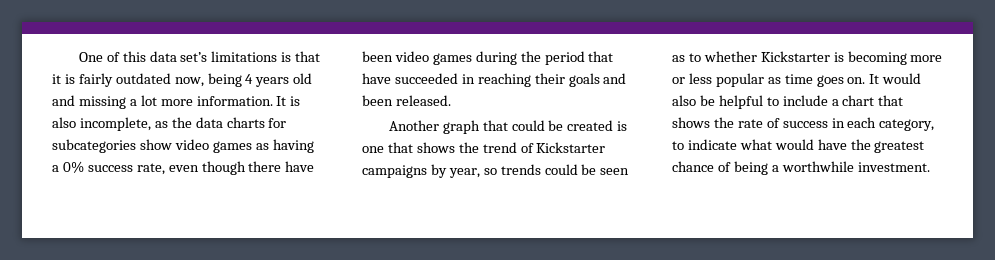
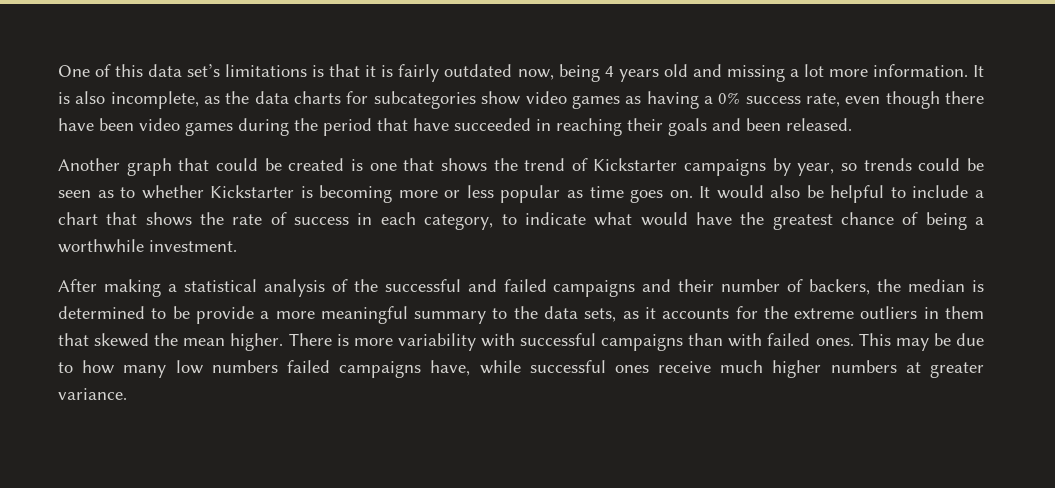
+ After making a statistical analysis of the successful and failed campaigns and their number of backers, the median is determined to be provide a more meaningful summary to the data sets, as it accounts for the extreme outliers in them that skewed the mean higher. There is more variability with successful campaigns than with failed ones. This may be due to how many low numbers failed campaigns have, while successful ones receive much higher numbers at greater variance.

